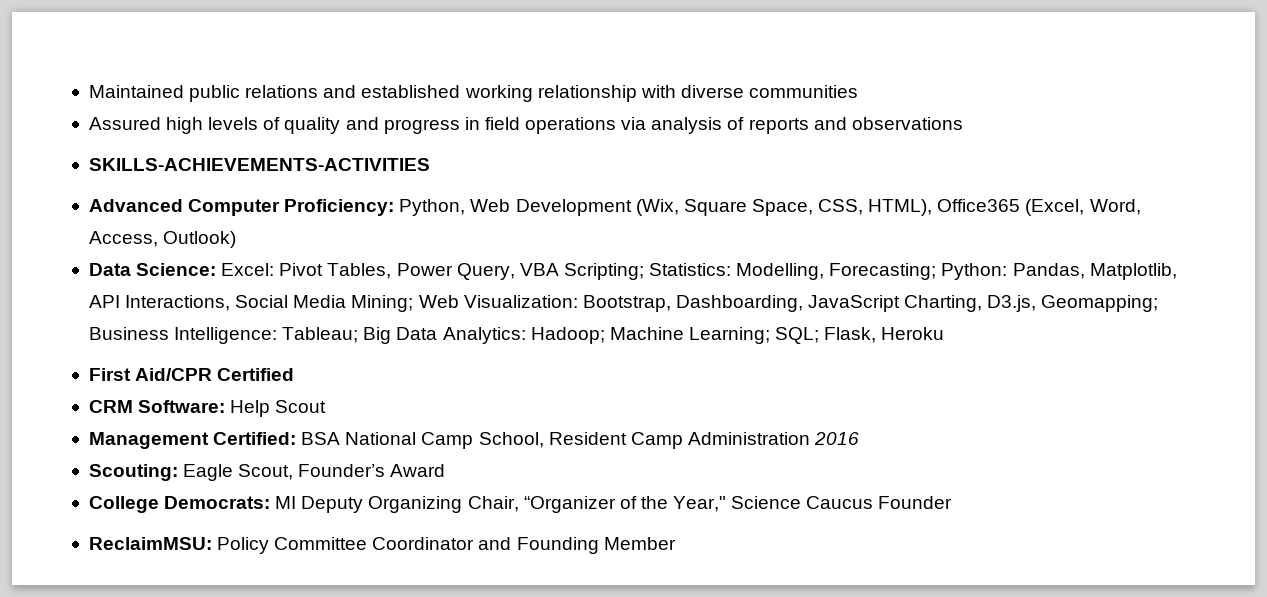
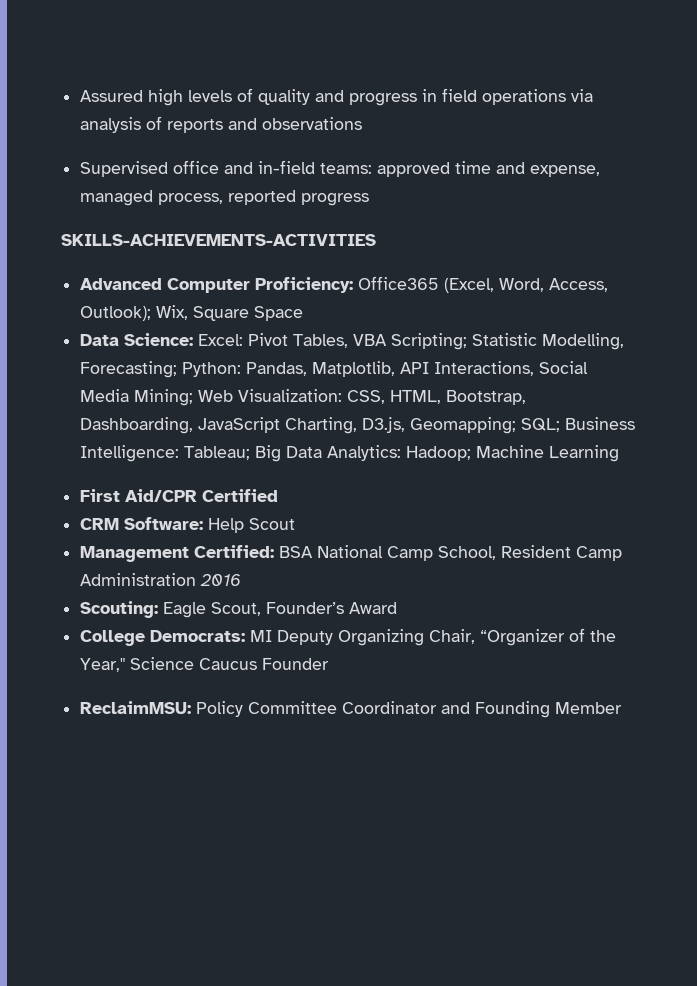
- Maintained public relations and established working relationship with diverse communities
+ Supervised office and in-field teams: approved time and expense, managed process, reported progress
  SKILLS-ACHIEVEMENTS-ACTIVITIES
- Advanced Computer Proficiency: Python, Web Development (Wix, Square Space, CSS, HTML), Office365 (Excel, Word, Access, Outlook)
+ Advanced Computer Proficiency: Office365 (Excel, Word, Access, Outlook); Wix, Square Space
- Data Science: Excel: Pivot Tables, Power Query, VBA Scripting; Statistics: Modelling, Forecasting; Python: Pandas, Matplotlib, API Interactions, Social Media Mining; Web Visualization: Bootstrap, Dashboarding, JavaScript Charting, D3.js, Geomapping; Business Intelligence: Tableau; Big Data Analytics: Hadoop; Machine Learning; SQL; Flask, Heroku
+ Data Science: Excel: Pivot Tables, VBA Scripting; Statistic Modelling, Forecasting; Python: Pandas, Matplotlib, API Interactions, Social Media Mining; Web Visualization: CSS, HTML, Bootstrap, Dashboarding, JavaScript Charting, D3.js, Geomapping; SQL; Business Intelligence: Tableau; Big Data Analytics: Hadoop; Machine Learning

